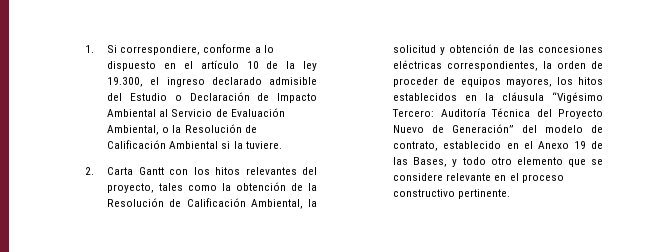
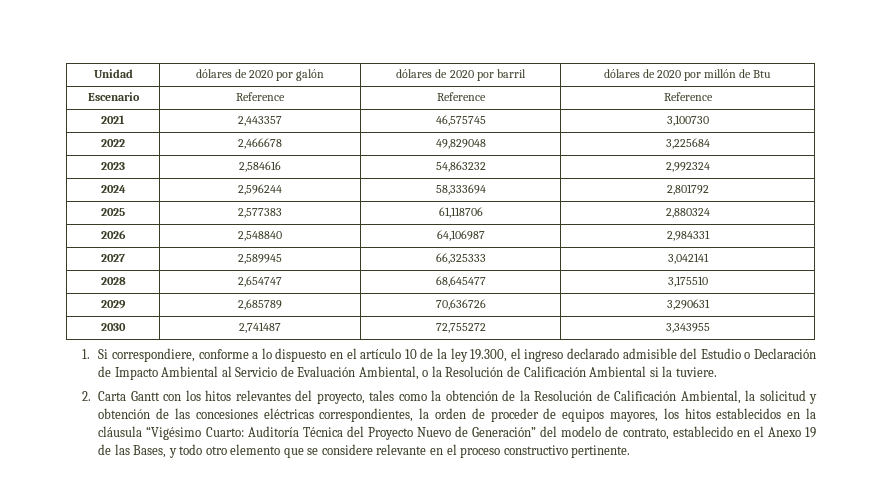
+ Unidad | dólares de 2020 por galón | dólares de 2020 por barril | dólares de 2020 por millón de Btu
+ Escenario | Reference | Reference | Reference
+ 2021 | 2,443357 | 46,575745 | 3,100730
+ 2022 | 2,466678 | 49,829048 | 3,225684
+ 2023 | 2,584616 | 54,863232 | 2,992324
+ 2024 | 2,596244 | 58,333694 | 2,801792
+ 2025 | 2,577383 | 61,118706 | 2,880324
+ 2026 | 2,548840 | 64,106987 | 2,984331
+ 2027 | 2,589945 | 66,325333 | 3,042141
+ 2028 | 2,654747 | 68,645477 | 3,175510
+ 2029 | 2,685789 | 70,636726 | 3,290631
+ 2030 | 2,741487 | 72,755272 | 3,343955
- 2. Carta Gantt con los hitos relevantes del proyecto, tales como la obtención de la Resolución de Calificación Ambiental, la solicitud y obtención de las concesiones eléctricas correspondientes, la orden de proceder de equipos mayores, los hitos establecidos en la cláusula “Vigésimo Tercero:
+ 2. Carta Gantt con los hitos relevantes del proyecto, tales como la obtención de la Resolución de Calificación Ambiental, la solicitud y obtención de las concesiones eléctricas correspondientes, la orden de proceder de equipos mayores, los hitos establecidos en la cláusula “Vigésimo Cuarto:

